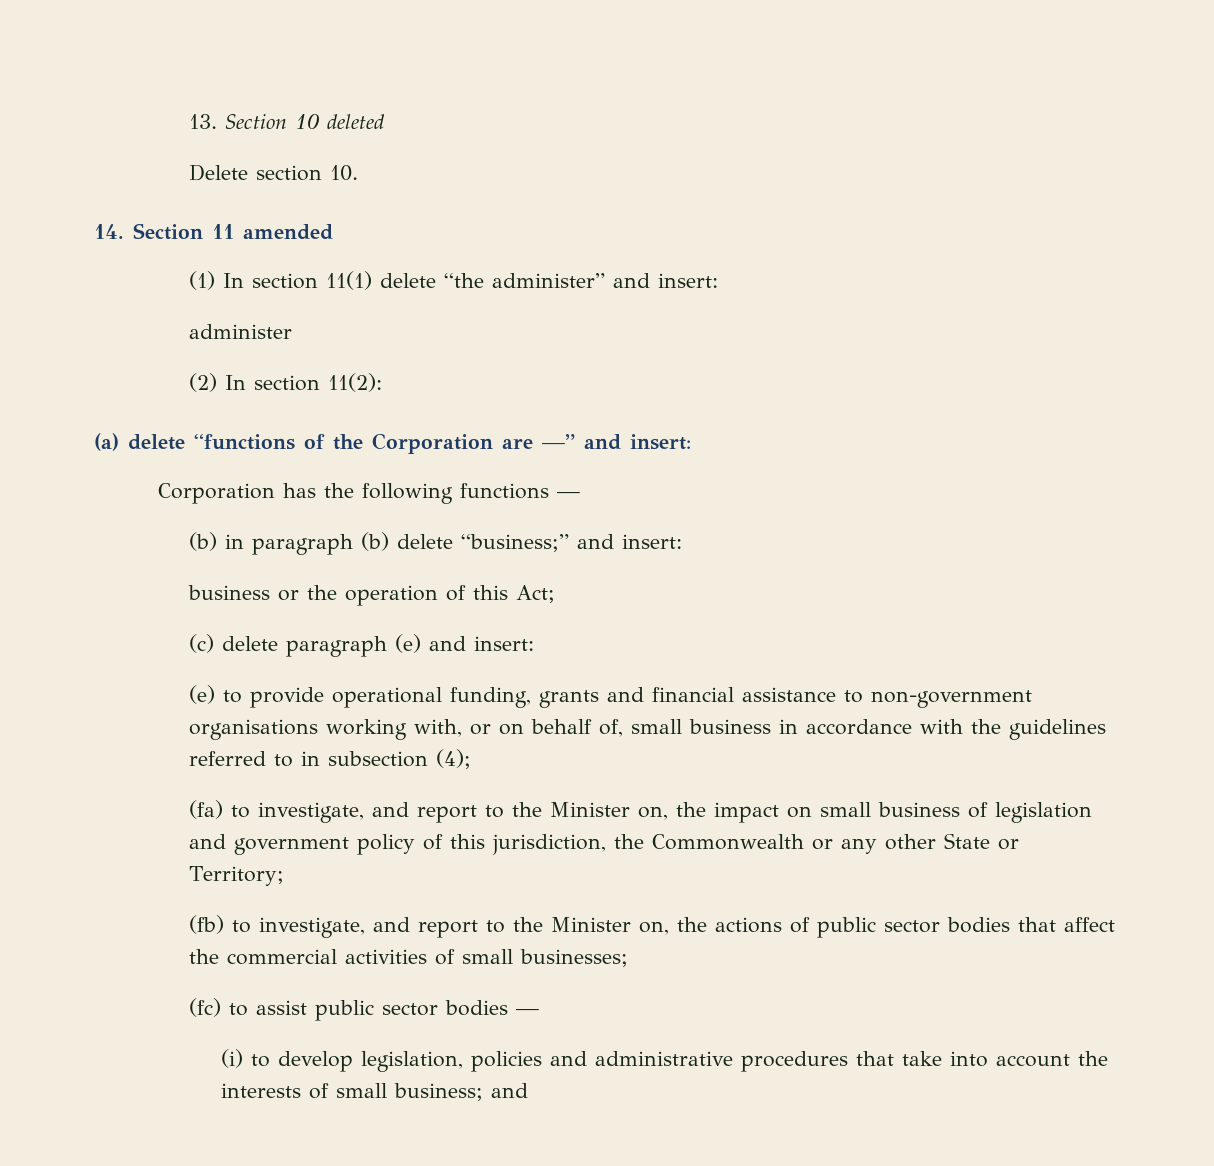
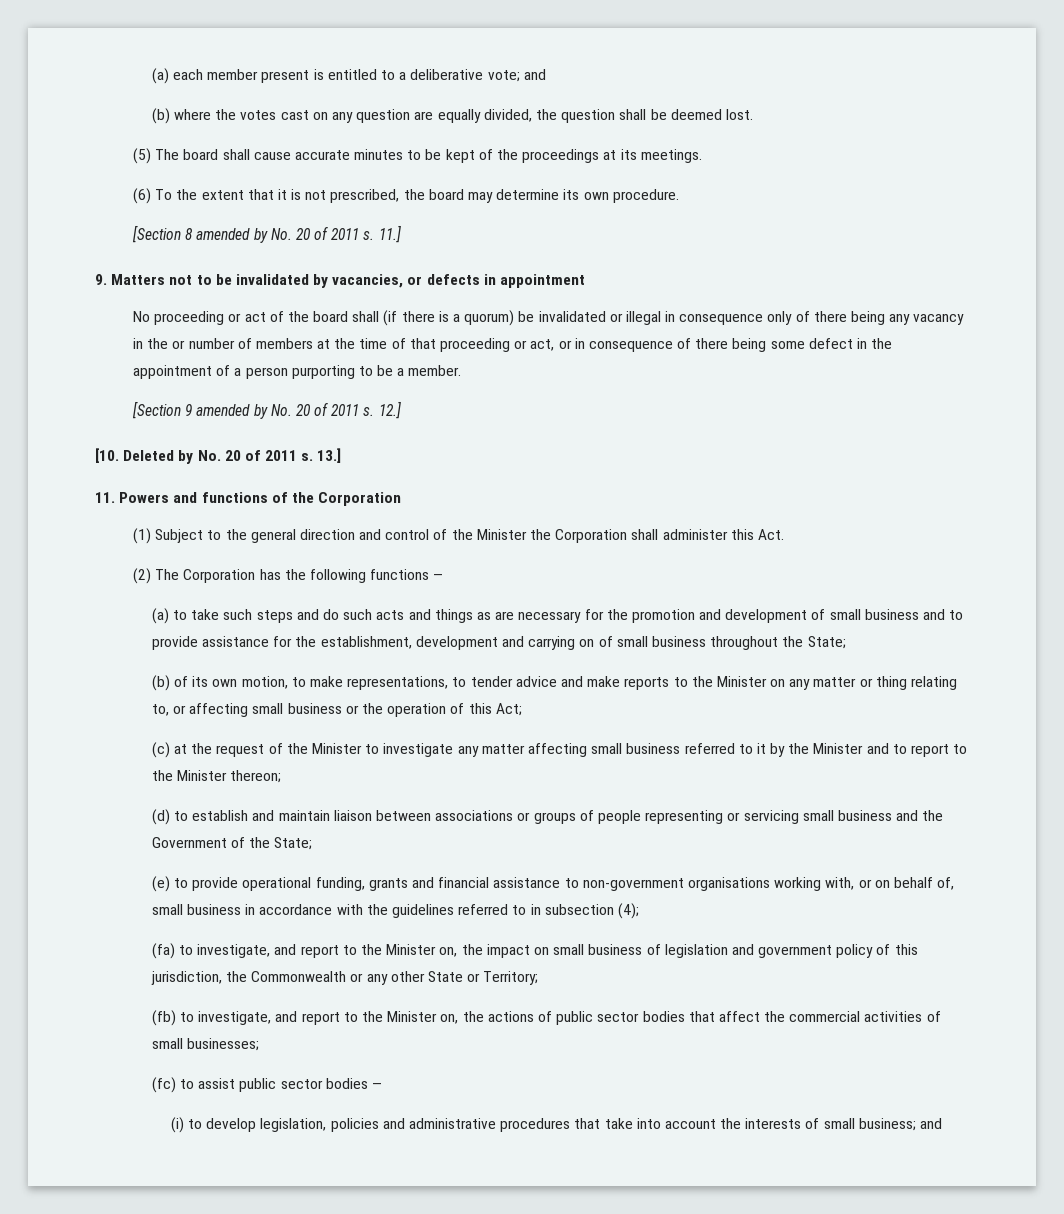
- 13. Section 10 deleted
- Delete section 10.
- 14. Section 11 amended
- (1) In section 11(1) delete “the administer” and insert:
- administer
- (2) In section 11(2):
- (a) delete “functions of the Corporation are —” and insert:
- Corporation has the following functions —
+ (a) each member present is entitled to a deliberative vote; and
+ (b) where the votes cast on any question are equally divided, the question shall be deemed lost.
+ (5) The board shall cause accurate minutes to be kept of the proceedings at its meetings.
+ (6) To the extent that it is not prescribed, the board may determine its own procedure.
+ [Section 8 amended by No. 20 of 2011 s. 11.]
+ 9. Matters not to be invalidated by vacancies, or defects in appointment
+ No proceeding or act of the board shall (if there is a quorum) be invalidated or illegal in consequence only of there being any vacancy in the or number of members at the time of that proceeding or act, or in consequence of there being some defect in the appointment of a person purporting to be a member.
+ [Section 9 amended by No. 20 of 2011 s. 12.]
+ [10. Deleted by No. 20 of 2011 s. 13.]
+ 11. Powers and functions of the Corporation
+ (1) Subject to the general direction and control of the Minister the Corporation shall administer this Act.
+ (2) The Corporation has the following functions —
- (b) in paragraph (b) delete “business;” and insert:
- business or the operation of this Act;
+ (a) to take such steps and do such acts and things as are necessary for the promotion and development of small business and to provide assistance for the establishment, development and carrying on of small business throughout the State;
+ (b) of its own motion, to make representations, to tender advice and make reports to the Minister on any matter or thing relating to, or affecting small business or the operation of this Act;
- (c) delete paragraph (e) and insert:
+ (c) at the request of the Minister to investigate any matter affecting small business referred to it by the Minister and to report to the Minister thereon;
+ (d) to establish and maintain liaison between associations or groups of people representing or servicing small business and the Government of the State;

